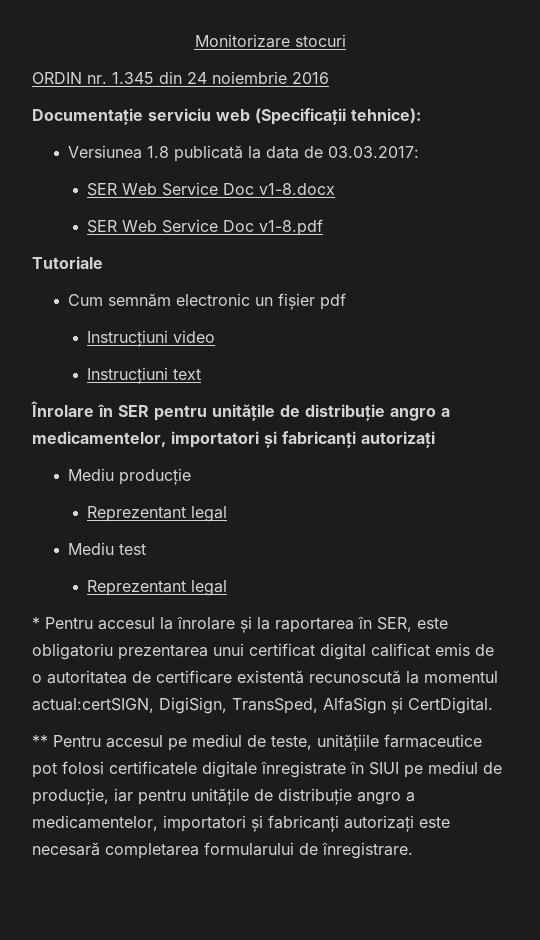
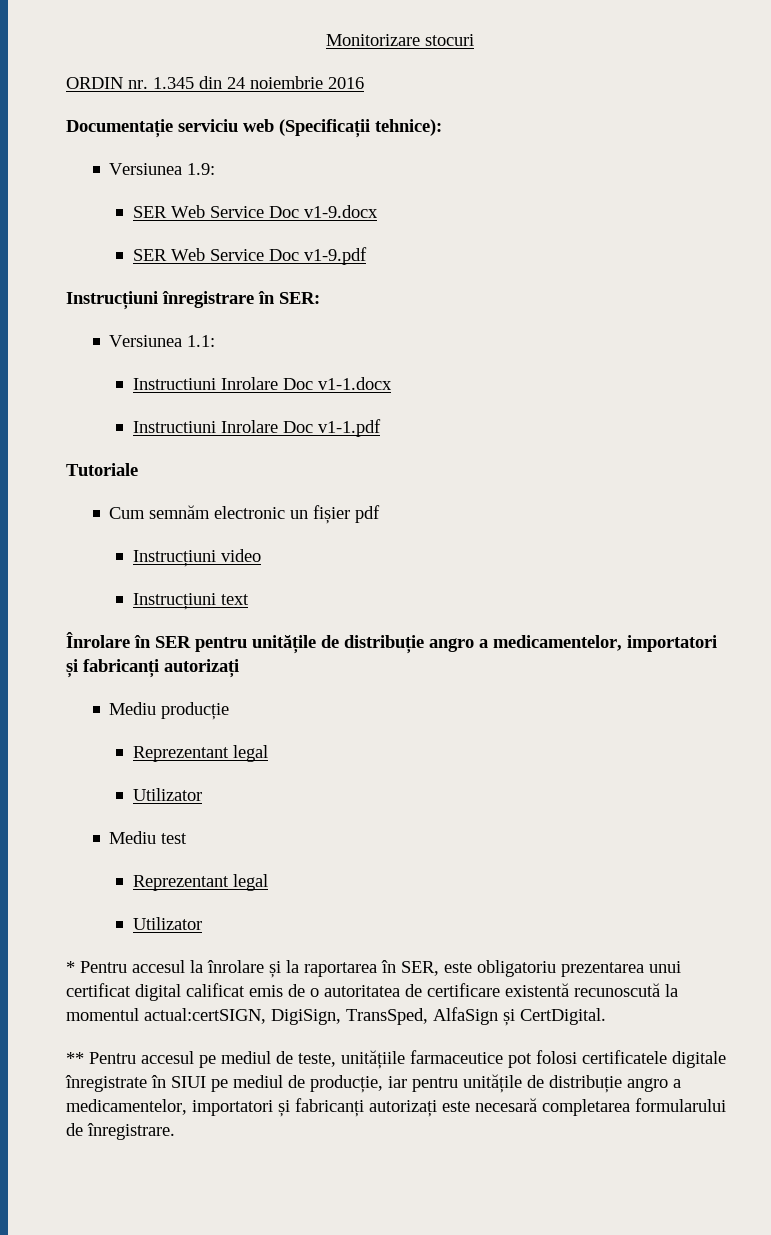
- Versiunea 1.8 publicată la data de 03.03.2017:
- SER Web Service Doc v1-8.docx
- SER Web Service Doc v1-8.pdf
+ Versiunea 1.9:
+ SER Web Service Doc v1-9.docx
+ SER Web Service Doc v1-9.pdf
+ Instrucțiuni înregistrare în SER:
+ Versiunea 1.1:
+ Instructiuni Inrolare Doc v1-1.docx
+ Instructiuni Inrolare Doc v1-1.pdf
  Mediu producție
  Reprezentant legal
+ Utilizator
  Mediu test
  Reprezentant legal
+ Utilizator

